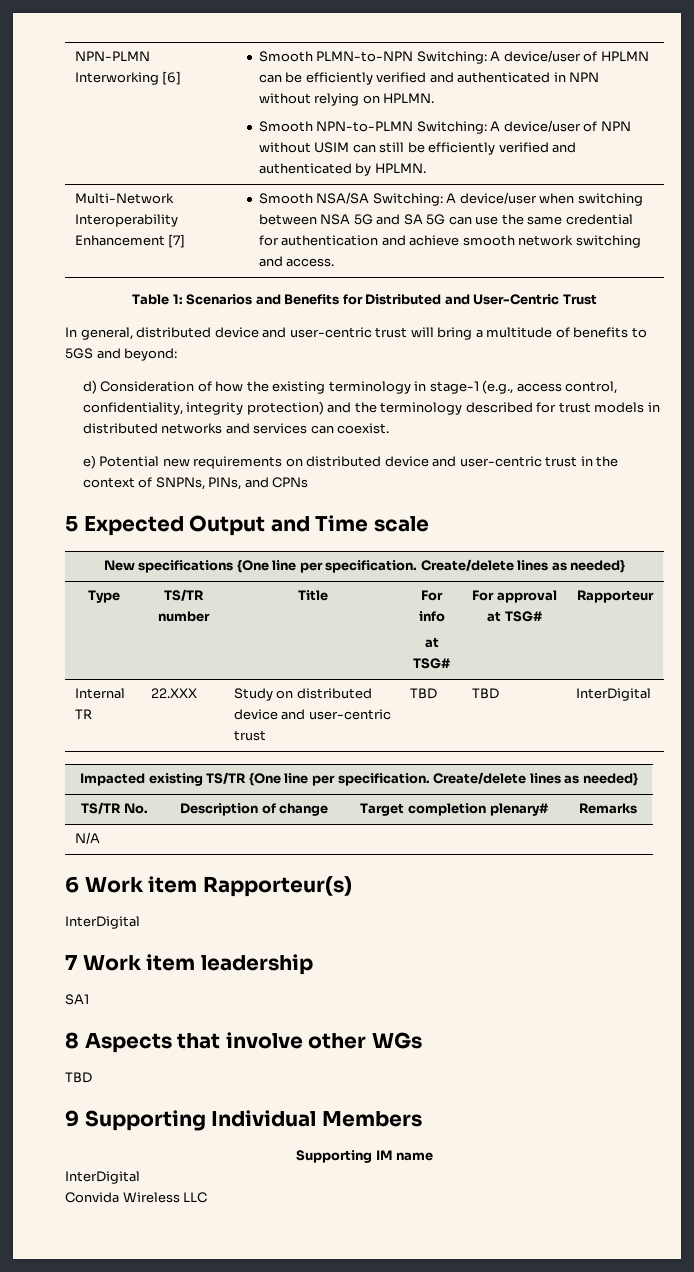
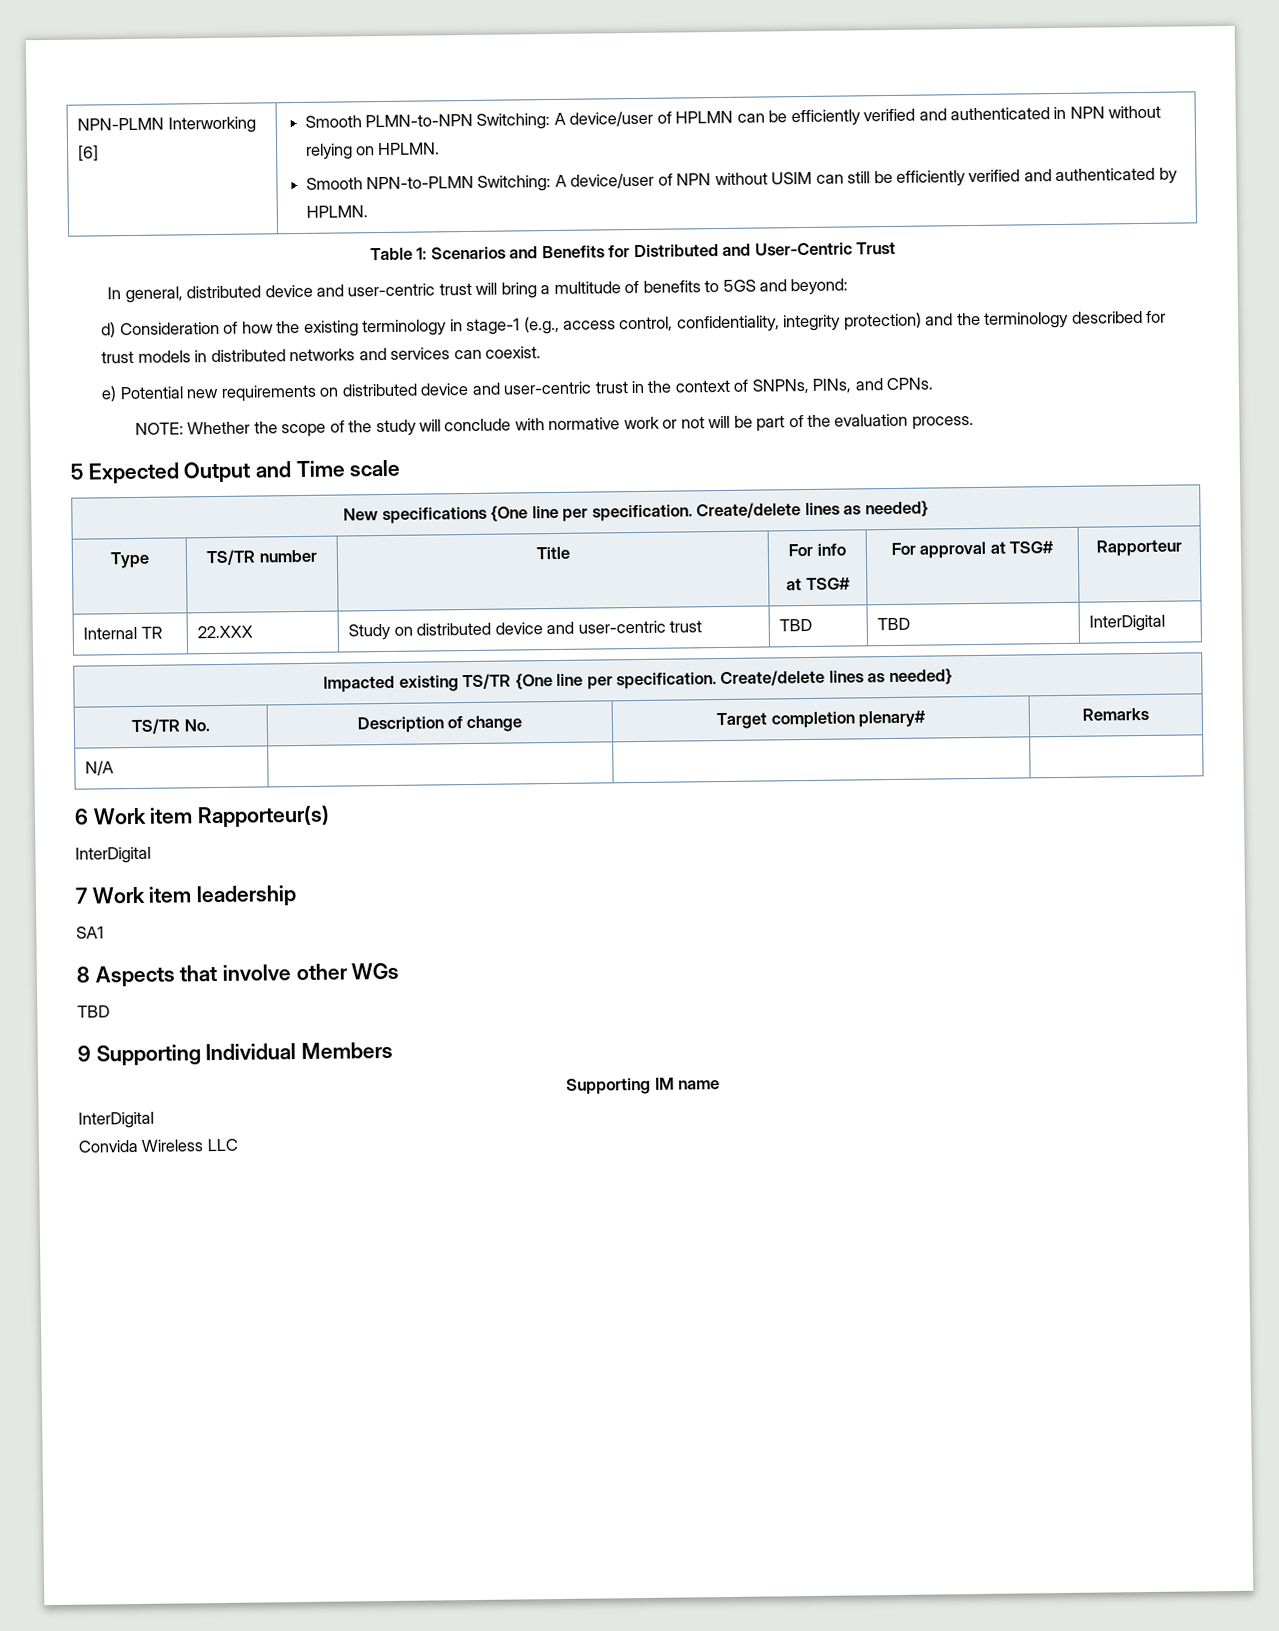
- Multi-Network Interoperability Enhancement [7] | Smooth NSA/SA Switching: A device/user when switching between NSA 5G and SA 5G can use the same credential for authentication and achieve smooth network switching and access.
- e) Potential new requirements on distributed device and user-centric trust in the context of SNPNs, PINs, and CPNs
+ e) Potential new requirements on distributed device and user-centric trust in the context of SNPNs, PINs, and CPNs.
+ NOTE: Whether the scope of the study will conclude with normative work or not will be part of the evaluation process.

